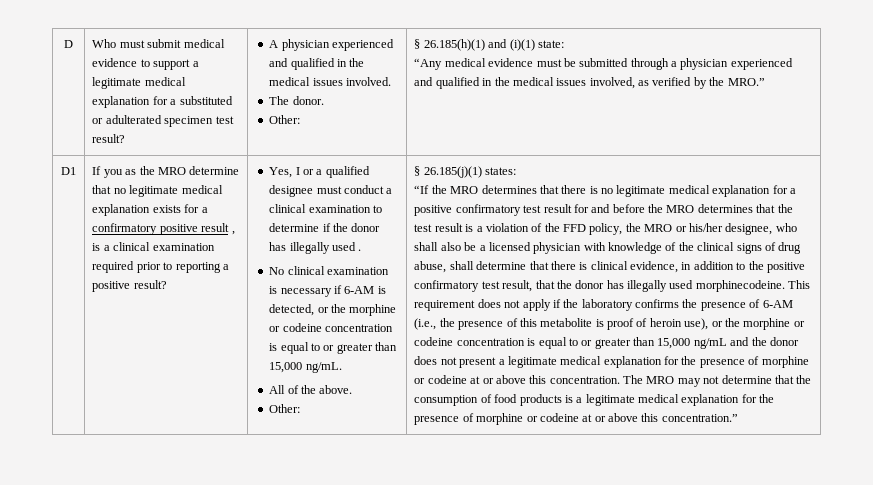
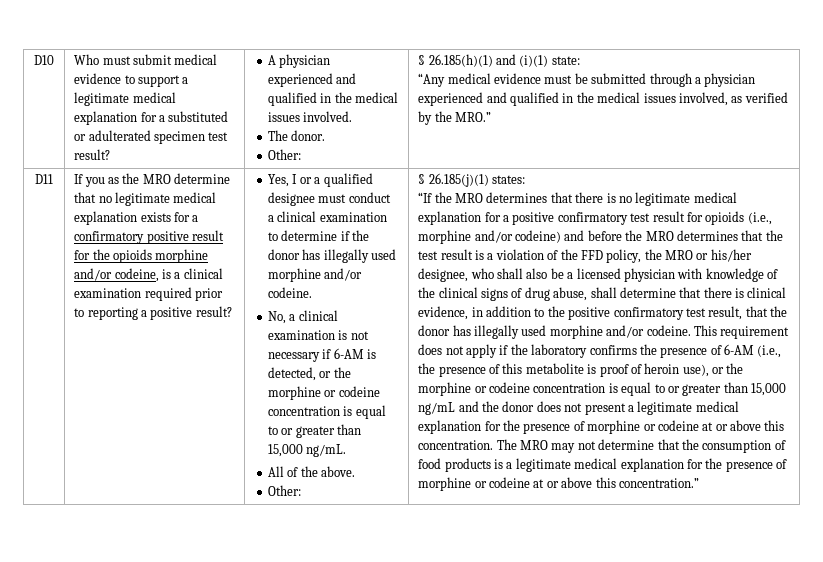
- D
+ D10
- D1
+ D11
- If you as the MRO determine that no legitimate medical explanation exists for a confirmatory positive result , is a clinical examination required prior to reporting a positive result?
+ If you as the MRO determine that no legitimate medical explanation exists for a confirmatory positive result for the opioids morphine and/or codeine, is a clinical examination required prior to reporting a positive result?
- Yes, I or a qualified designee must conduct a clinical examination to determine if the donor has illegally used .
- No clinical examination is necessary if 6-AM is detected, or the morphine or codeine concentration is equal to or greater than 15,000 ng/mL.
+ Yes, I or a qualified designee must conduct a clinical examination to determine if the donor has illegally used morphine and/or codeine.
+ No, a clinical examination is not necessary if 6-AM is detected, or the morphine or codeine concentration is equal to or greater than 15,000 ng/mL.
- “If the MRO determines that there is no legitimate medical explanation for a positive confirmatory test result for and before the MRO determines that the test result is a violation of the FFD policy, the MRO or his/her designee, who shall also be a licensed physician with knowledge of the clinical signs of drug abuse, shall determine that there is clinical evidence, in addition to the positive confirmatory test result, that the donor has illegally used morphinecodeine.
+ “If the MRO determines that there is no legitimate medical explanation for a positive confirmatory test result for opioids (i.e., morphine and/or codeine) and before the MRO determines that the test result is a violation of the FFD policy, the MRO or his/her designee, who shall also be a licensed physician with knowledge of the clinical signs of drug abuse, shall determine that there is clinical evidence, in addition to the positive confirmatory test result, that the donor has illegally used morphine and/or codeine.

